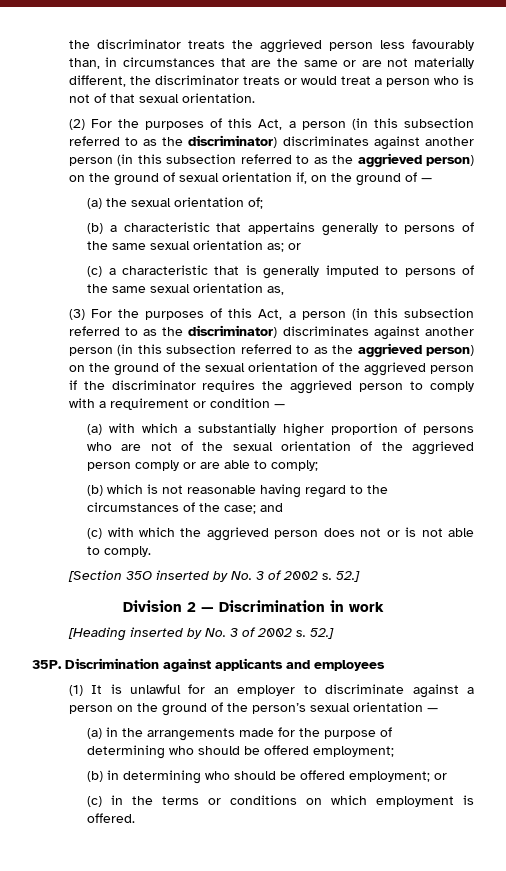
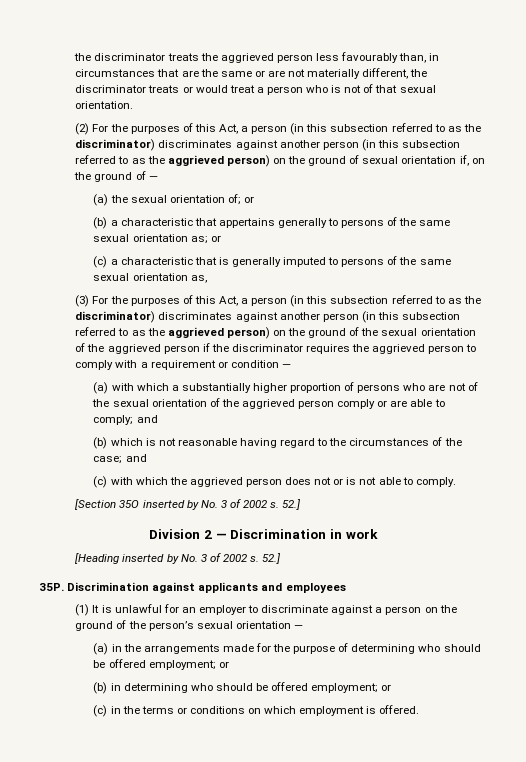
- (a) the sexual orientation of;
+ (a) the sexual orientation of; or
- (a) with which a substantially higher proportion of persons who are not of the sexual orientation of the aggrieved person comply or are able to comply;
+ (a) with which a substantially higher proportion of persons who are not of the sexual orientation of the aggrieved person comply or are able to comply; and
- (a) in the arrangements made for the purpose of determining who should be offered employment;
+ (a) in the arrangements made for the purpose of determining who should be offered employment; or

